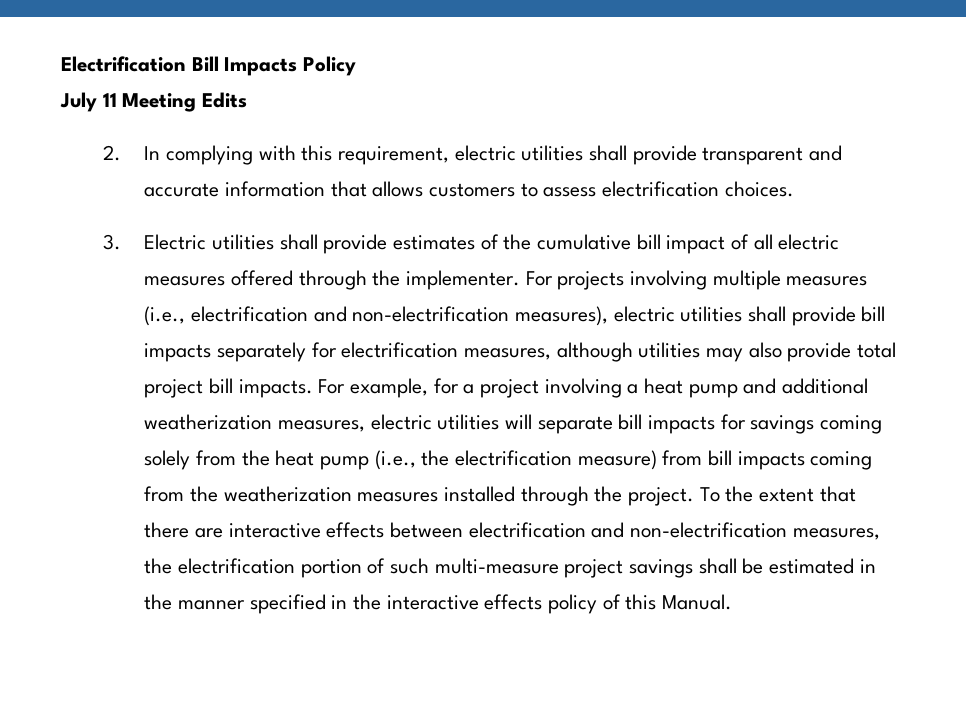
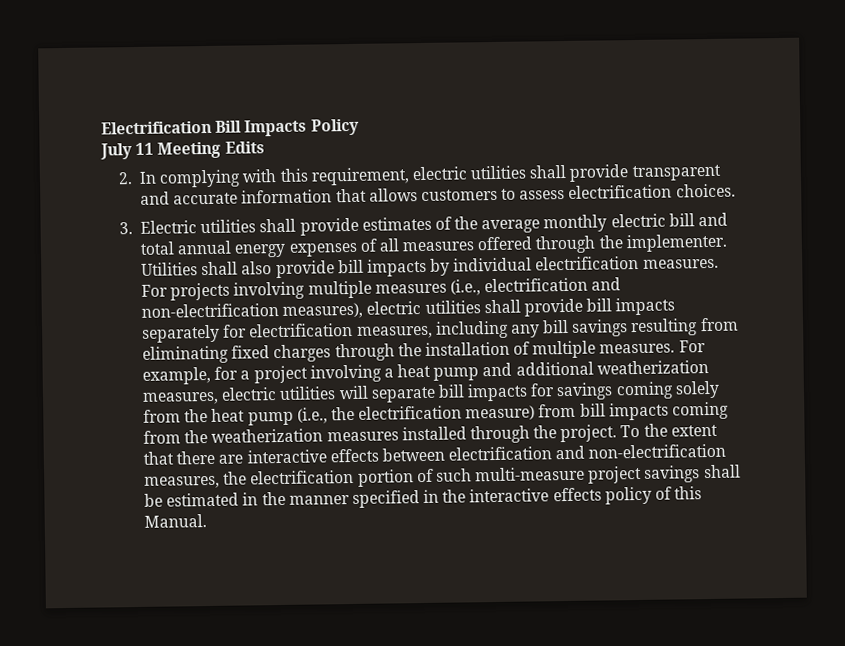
- 3. Electric utilities shall provide estimates of the cumulative bill impact of all electric measures offered through the implementer.
+ 3. Electric utilities shall provide estimates of the average monthly electric bill and total annual energy expenses of all measures offered through the implementer.
+ Utilities shall also provide bill impacts by individual electrification measures.
- For projects involving multiple measures (i.e., electrification and non-electrification measures), electric utilities shall provide bill impacts separately for electrification measures, although utilities may also provide total project bill impacts.
+ For projects involving multiple measures (i.e., electrification and non-electrification measures), electric utilities shall provide bill impacts separately for electrification measures, including any bill savings resulting from eliminating fixed charges through the installation of multiple measures.

